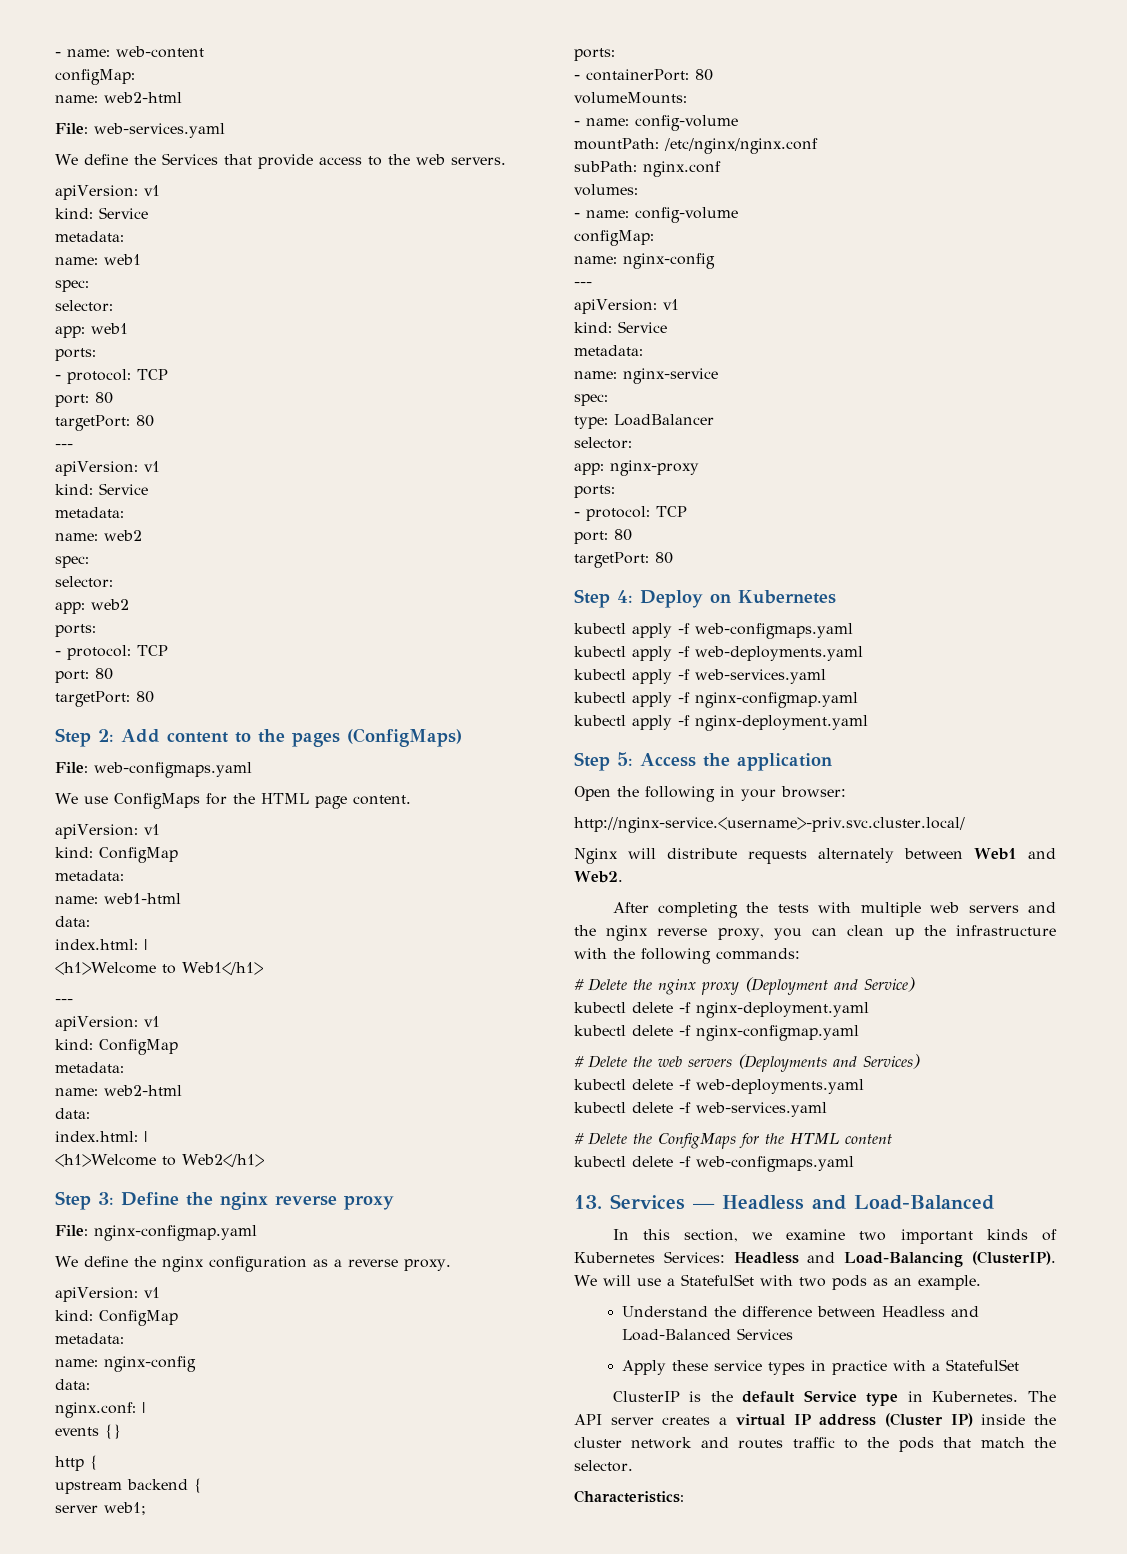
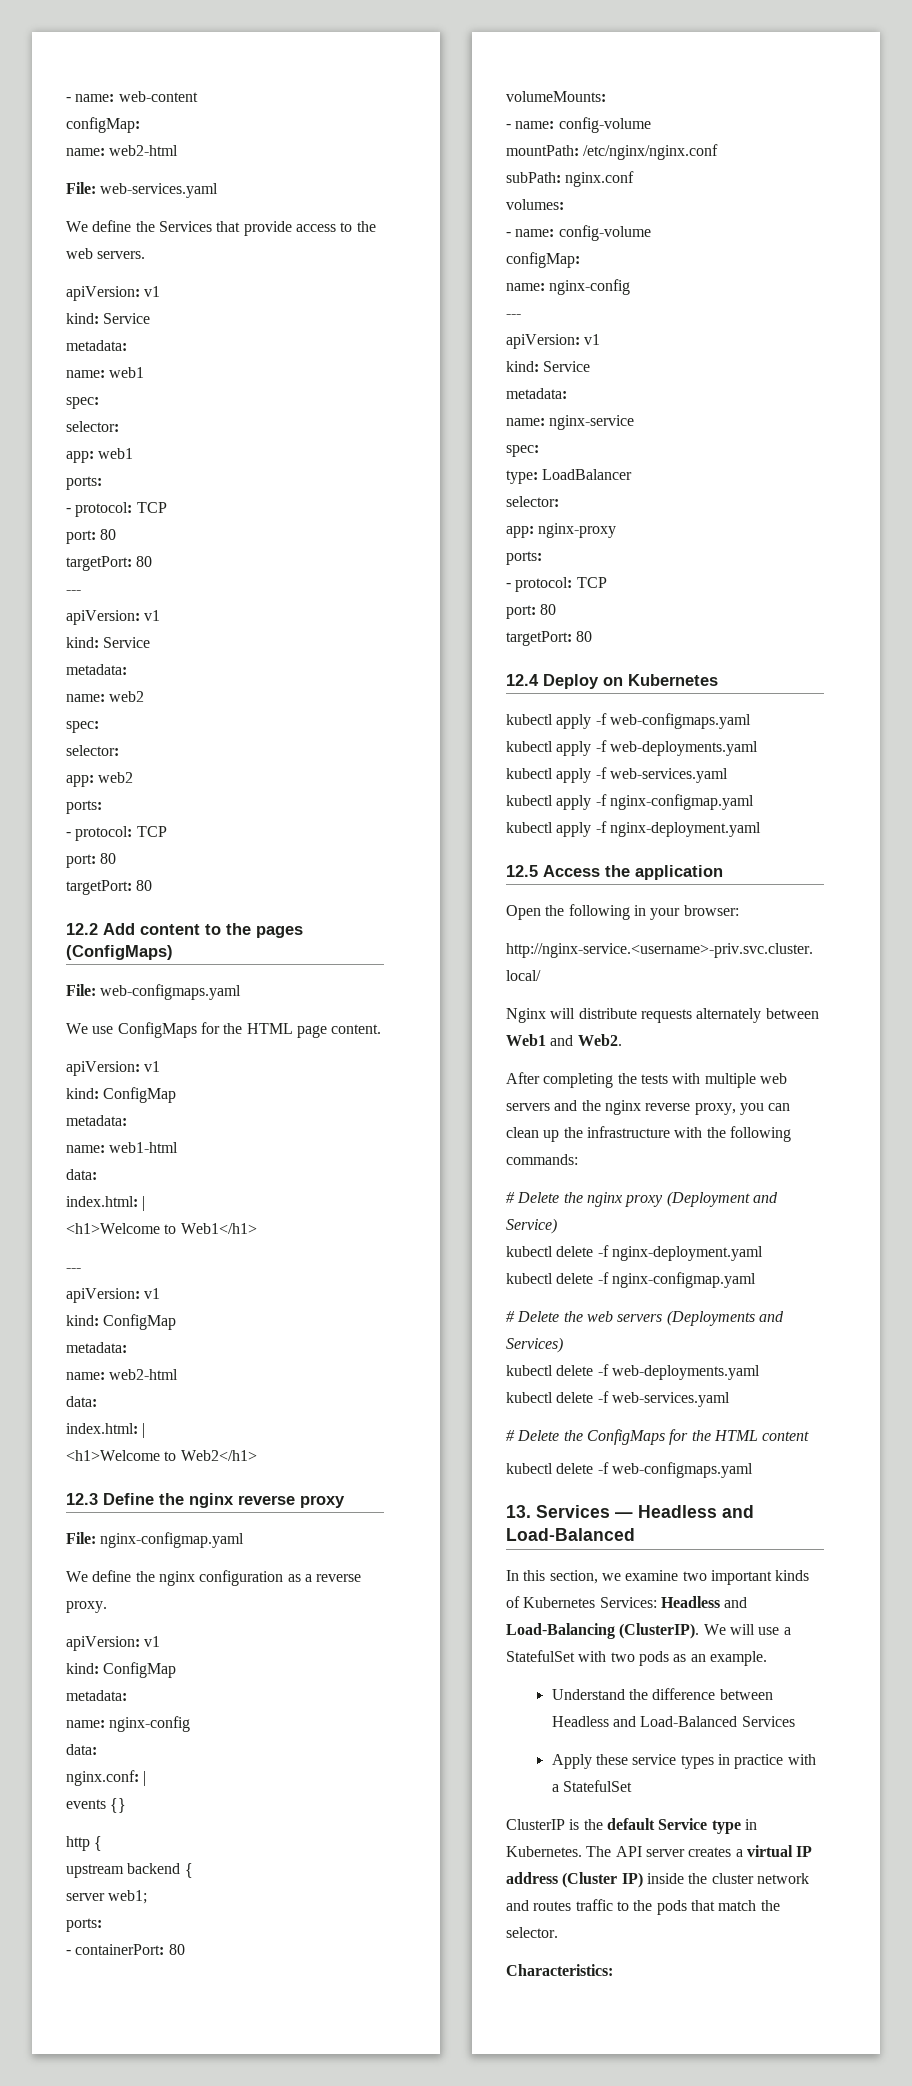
- Step 2: Add content to the pages (ConfigMaps)
+ 12.2 Add content to the pages (ConfigMaps)
- Step 3: Define the nginx reverse proxy
+ 12.3 Define the nginx reverse proxy
- Step 4: Deploy on Kubernetes
+ 12.4 Deploy on Kubernetes
- Step 5: Access the application
+ 12.5 Access the application

